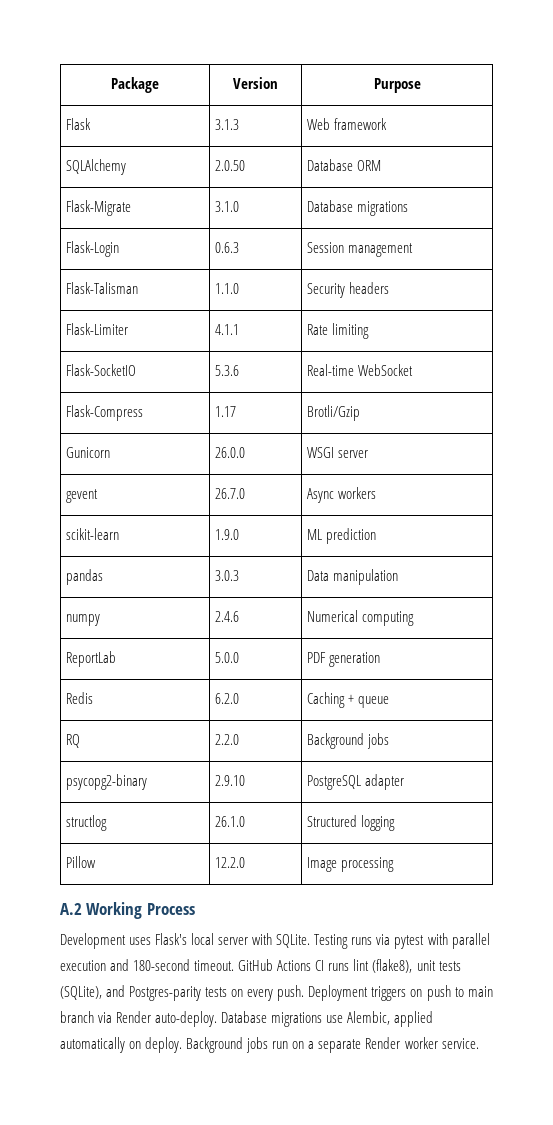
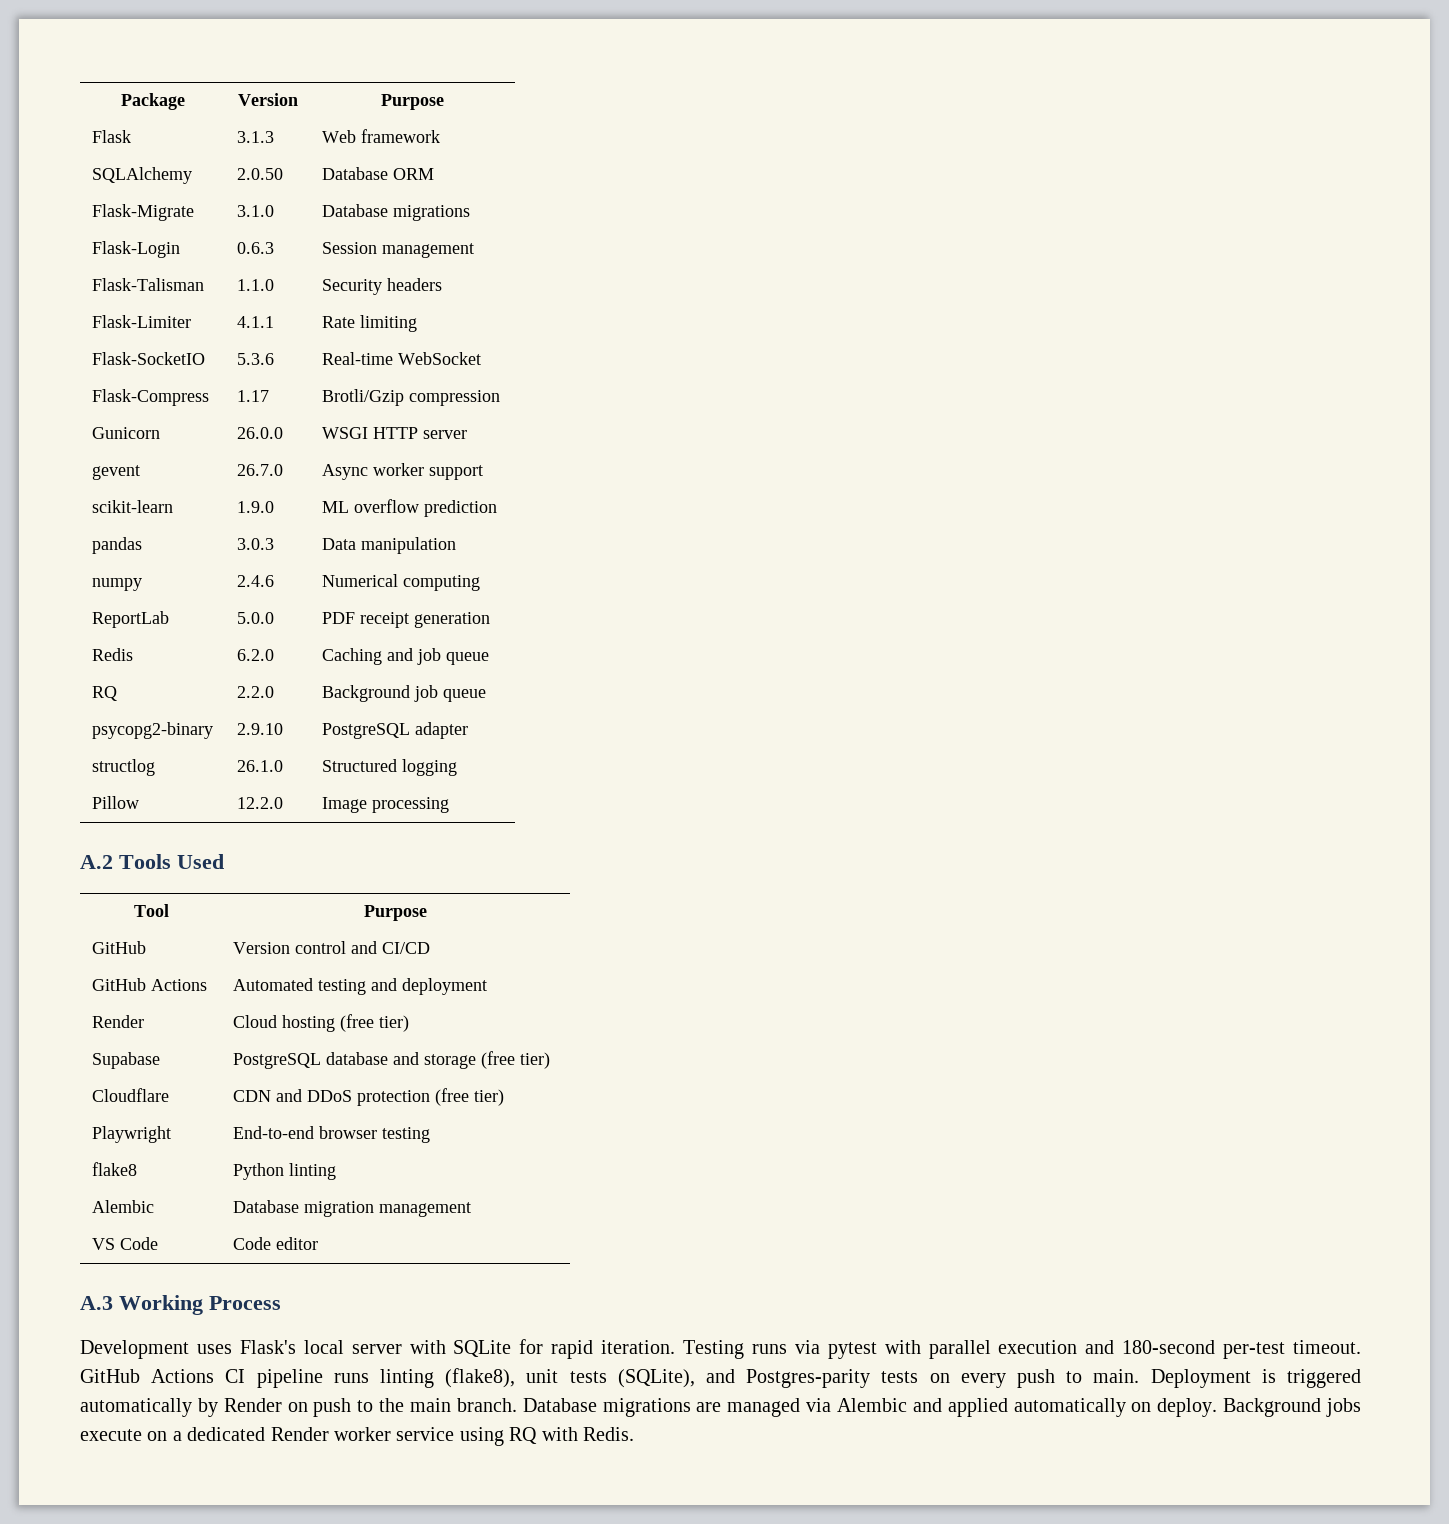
- Flask-Compress | 1.17 | Brotli/Gzip
+ Flask-Compress | 1.17 | Brotli/Gzip compression
- Gunicorn | 26.0.0 | WSGI server
+ Gunicorn | 26.0.0 | WSGI HTTP server
- gevent | 26.7.0 | Async workers
+ gevent | 26.7.0 | Async worker support
- scikit-learn | 1.9.0 | ML prediction
+ scikit-learn | 1.9.0 | ML overflow prediction
- ReportLab | 5.0.0 | PDF generation
+ ReportLab | 5.0.0 | PDF receipt generation
- Redis | 6.2.0 | Caching + queue
+ Redis | 6.2.0 | Caching and job queue
- RQ | 2.2.0 | Background jobs
+ RQ | 2.2.0 | Background job queue
- A.2 Working Process
+ A.2 Tools Used
+ Tool | Purpose
+ GitHub | Version control and CI/CD
+ GitHub Actions | Automated testing and deployment
+ Render | Cloud hosting (free tier)
+ Supabase | PostgreSQL database and storage (free tier)
+ Cloudflare | CDN and DDoS protection (free tier)
+ Playwright | End-to-end browser testing
+ flake8 | Python linting
+ Alembic | Database migration management
+ VS Code | Code editor
+ A.3 Working Process
- Development uses Flask's local server with SQLite.
+ Development uses Flask's local server with SQLite for rapid iteration.
- Testing runs via pytest with parallel execution and 180-second timeout.
+ Testing runs via pytest with parallel execution and 180-second per-test timeout.
- GitHub Actions CI runs lint (flake8), unit tests (SQLite), and Postgres-parity tests on every push. Deployment triggers on push to main branch via Render auto-deploy. Database migrations use Alembic, applied automatically on deploy.
+ GitHub Actions CI pipeline runs linting (flake8), unit tests (SQLite), and Postgres-parity tests on every push to main. Deployment is triggered automatically by Render on push to the main branch. Database migrations are managed via Alembic and applied automatically on deploy.
- Background jobs run on a separate Render worker service.
+ Background jobs execute on a dedicated Render worker service using RQ with Redis.

